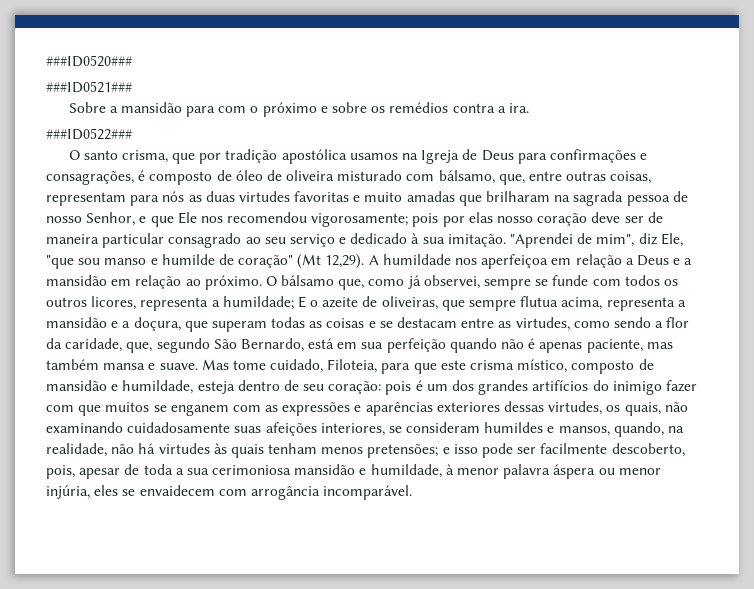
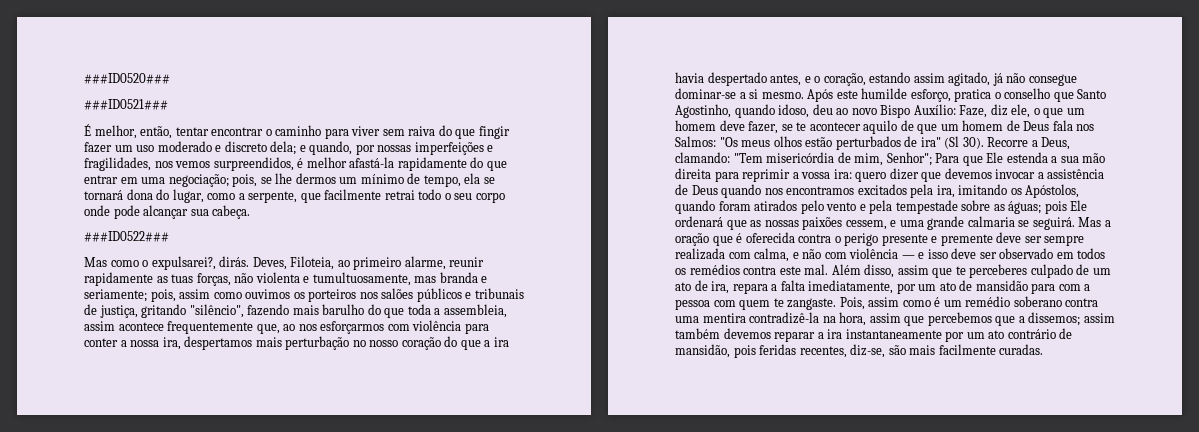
- Sobre a mansidão para com o próximo e sobre os remédios contra a ira.
+ É melhor, então, tentar encontrar o caminho para viver sem raiva do que fingir fazer um uso moderado e discreto dela; e quando, por nossas imperfeições e fragilidades, nos vemos surpreendidos, é melhor afastá-la rapidamente do que entrar em uma negociação; pois, se lhe dermos um mínimo de tempo, ela se tornará dona do lugar, como a serpente, que facilmente retrai todo o seu corpo onde pode alcançar sua cabeça.
  ###ID0522###
- O santo crisma, que por tradição apostólica usamos na Igreja de Deus para confirmações e consagrações, é composto de óleo de oliveira misturado com bálsamo, que, entre outras coisas, representam para nós as duas virtudes favoritas e muito amadas que brilharam na sagrada pessoa de nosso Senhor, e que Ele nos recomendou vigorosamente; pois por elas nosso coração deve ser de maneira particular consagrado ao seu serviço e dedicado à sua imitação. "Aprendei de mim", diz Ele, "que sou manso e humilde de coração" (Mt 12,29). A humildade nos aperfeiçoa em relação a Deus e a mansidão em relação ao próximo. O bálsamo que, como já observei, sempre se funde com todos os outros licores, representa a humildade; E o azeite de oliveiras, que sempre flutua acima, representa a mansidão e a doçura, que superam todas as coisas e se destacam entre as virtudes, como sendo a flor da caridade, que, segundo São Bernardo, está em sua perfeição quando não é apenas paciente, mas também mansa e suave. Mas tome cuidado, Filoteia, para que este crisma místico, composto de mansidão e humildade, esteja dentro de seu coração: pois é um dos grandes artifícios do inimigo fazer com que muitos se enganem com as expressões e aparências exteriores dessas virtudes, os quais, não examinando cuidadosamente suas afeições interiores, se consideram humildes e mansos, quando, na realidade, não há virtudes às quais tenham menos pretensões; e isso pode ser facilmente descoberto, pois, apesar de toda a sua cerimoniosa mansidão e humildade, à menor palavra áspera ou menor injúria, eles se envaidecem com arrogância incomparável.
+ Mas como o expulsarei?, dirás. Deves, Filoteia, ao primeiro alarme, reunir rapidamente as tuas forças, não violenta e tumultuosamente, mas branda e seriamente; pois, assim como ouvimos os porteiros nos salões públicos e tribunais de justiça, gritando "silêncio", fazendo mais barulho do que toda a assembleia, assim acontece frequentemente que, ao nos esforçarmos com violência para conter a nossa ira, despertamos mais perturbação no nosso coração do que a ira havia despertado antes, e o coração, estando assim agitado, já não consegue dominar-se a si mesmo. Após este humilde esforço, pratica o conselho que Santo Agostinho, quando idoso, deu ao novo Bispo Auxílio: Faze, diz ele, o que um homem deve fazer, se te acontecer aquilo de que um homem de Deus fala nos Salmos: "Os meus olhos estão perturbados de ira" (Sl 30). Recorre a Deus, clamando: "Tem misericórdia de mim, Senhor"; Para que Ele estenda a sua mão direita para reprimir a vossa ira: quero dizer que devemos invocar a assistência de Deus quando nos encontramos excitados pela ira, imitando os Apóstolos, quando foram atirados pelo vento e pela tempestade sobre as águas; pois Ele ordenará que as nossas paixões cessem, e uma grande calmaria se seguirá. Mas a oração que é oferecida contra o perigo presente e premente deve ser sempre realizada com calma, e não com violência — e isso deve ser observado em todos os remédios contra este mal. Além disso, assim que te perceberes culpado de um ato de ira, repara a falta imediatamente, por um ato de mansidão para com a pessoa com quem te zangaste. Pois, assim como é um remédio soberano contra uma mentira contradizê-la na hora, assim que percebemos que a dissemos; assim também devemos reparar a ira instantaneamente por um ato contrário de mansidão, pois feridas recentes, diz-se, são mais facilmente curadas.

